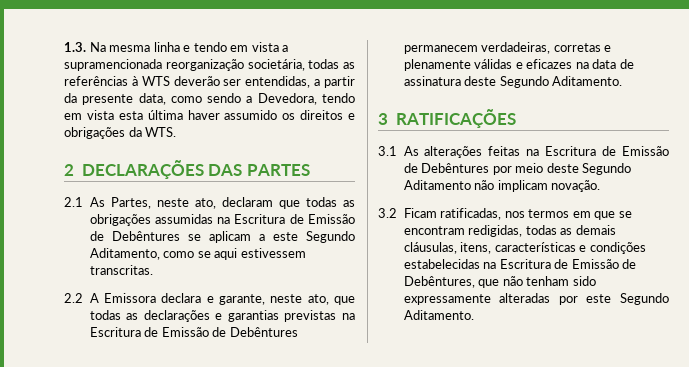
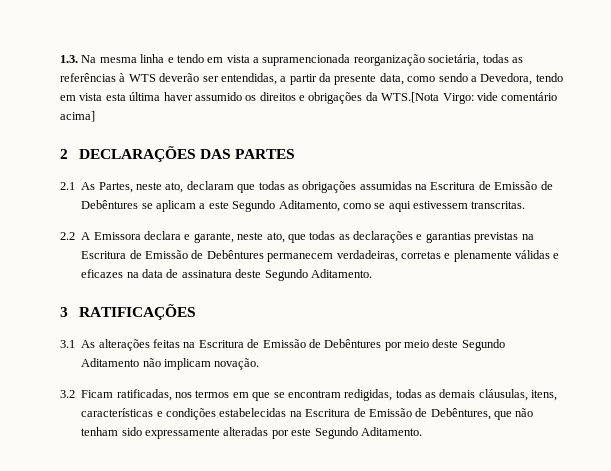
- 1.3. Na mesma linha e tendo em vista a supramencionada reorganização societária, todas as referências à WTS deverão ser entendidas, a partir da presente data, como sendo a Devedora, tendo em vista esta última haver assumido os direitos e obrigações da WTS.
+ 1.3. Na mesma linha e tendo em vista a supramencionada reorganização societária, todas as referências à WTS deverão ser entendidas, a partir da presente data, como sendo a Devedora, tendo em vista esta última haver assumido os direitos e obrigações da WTS.[Nota Virgo: vide comentário acima]

